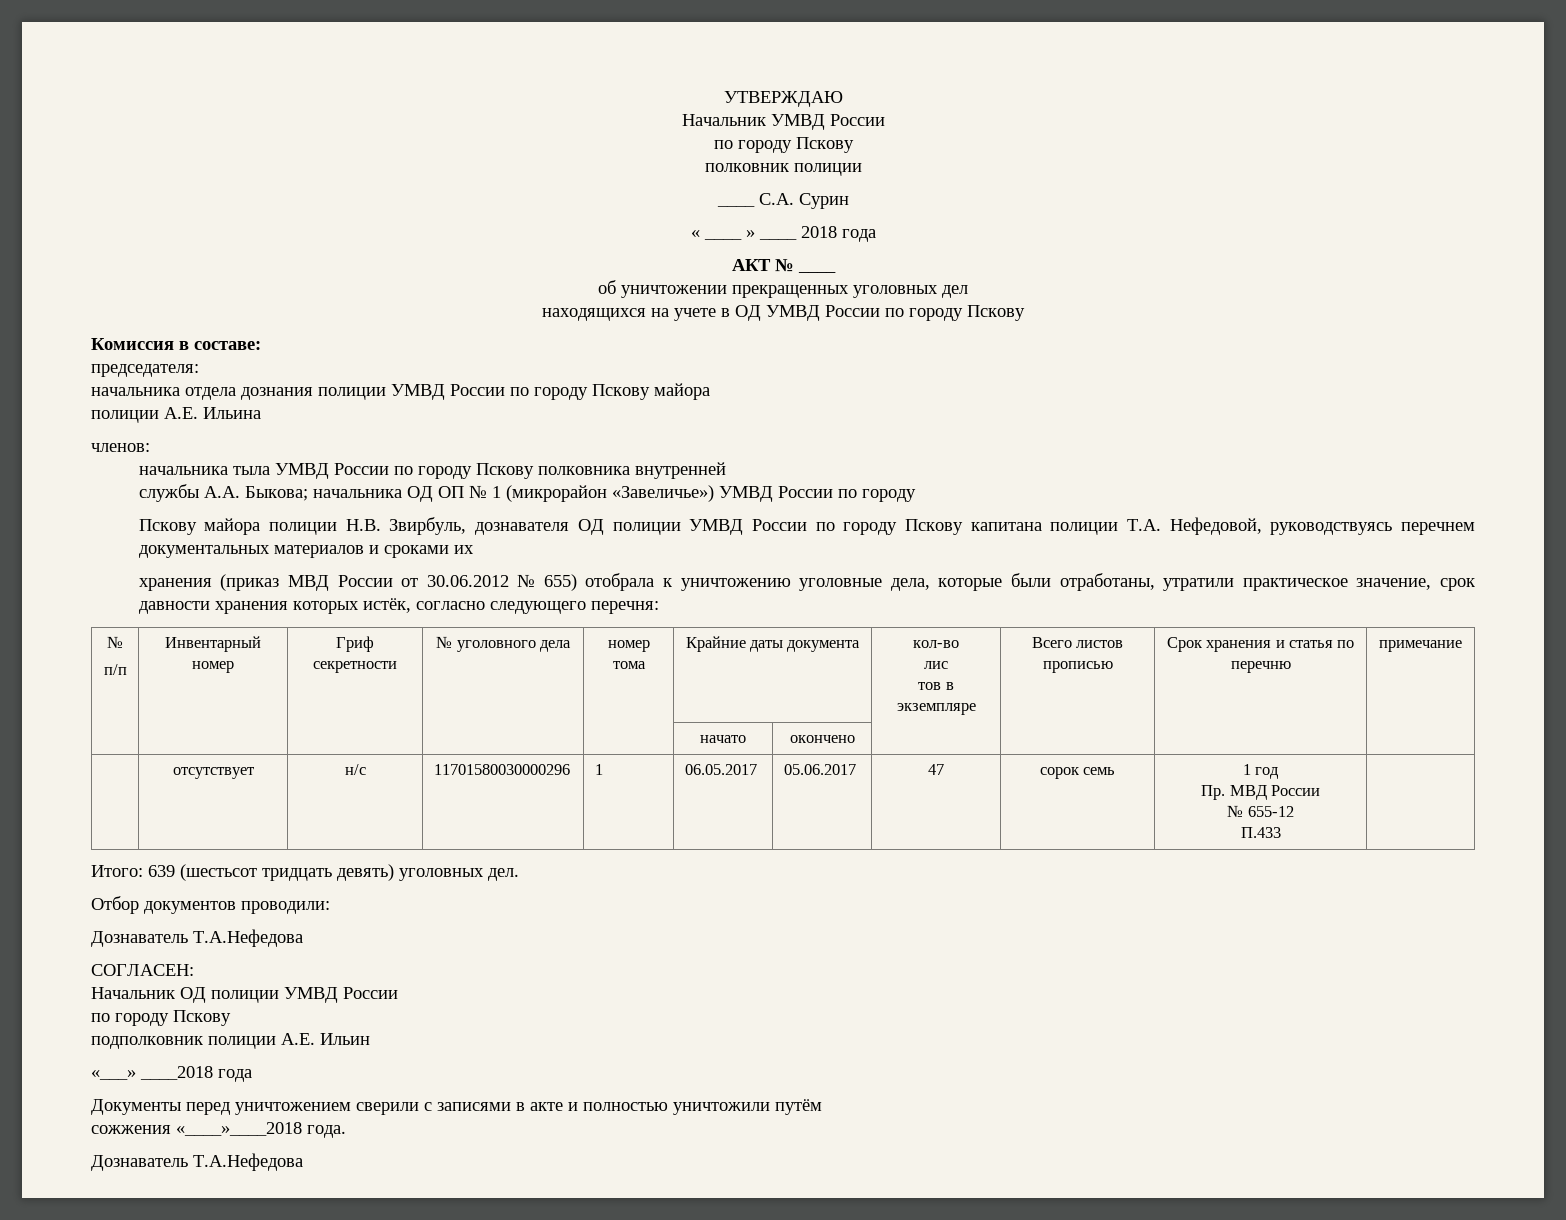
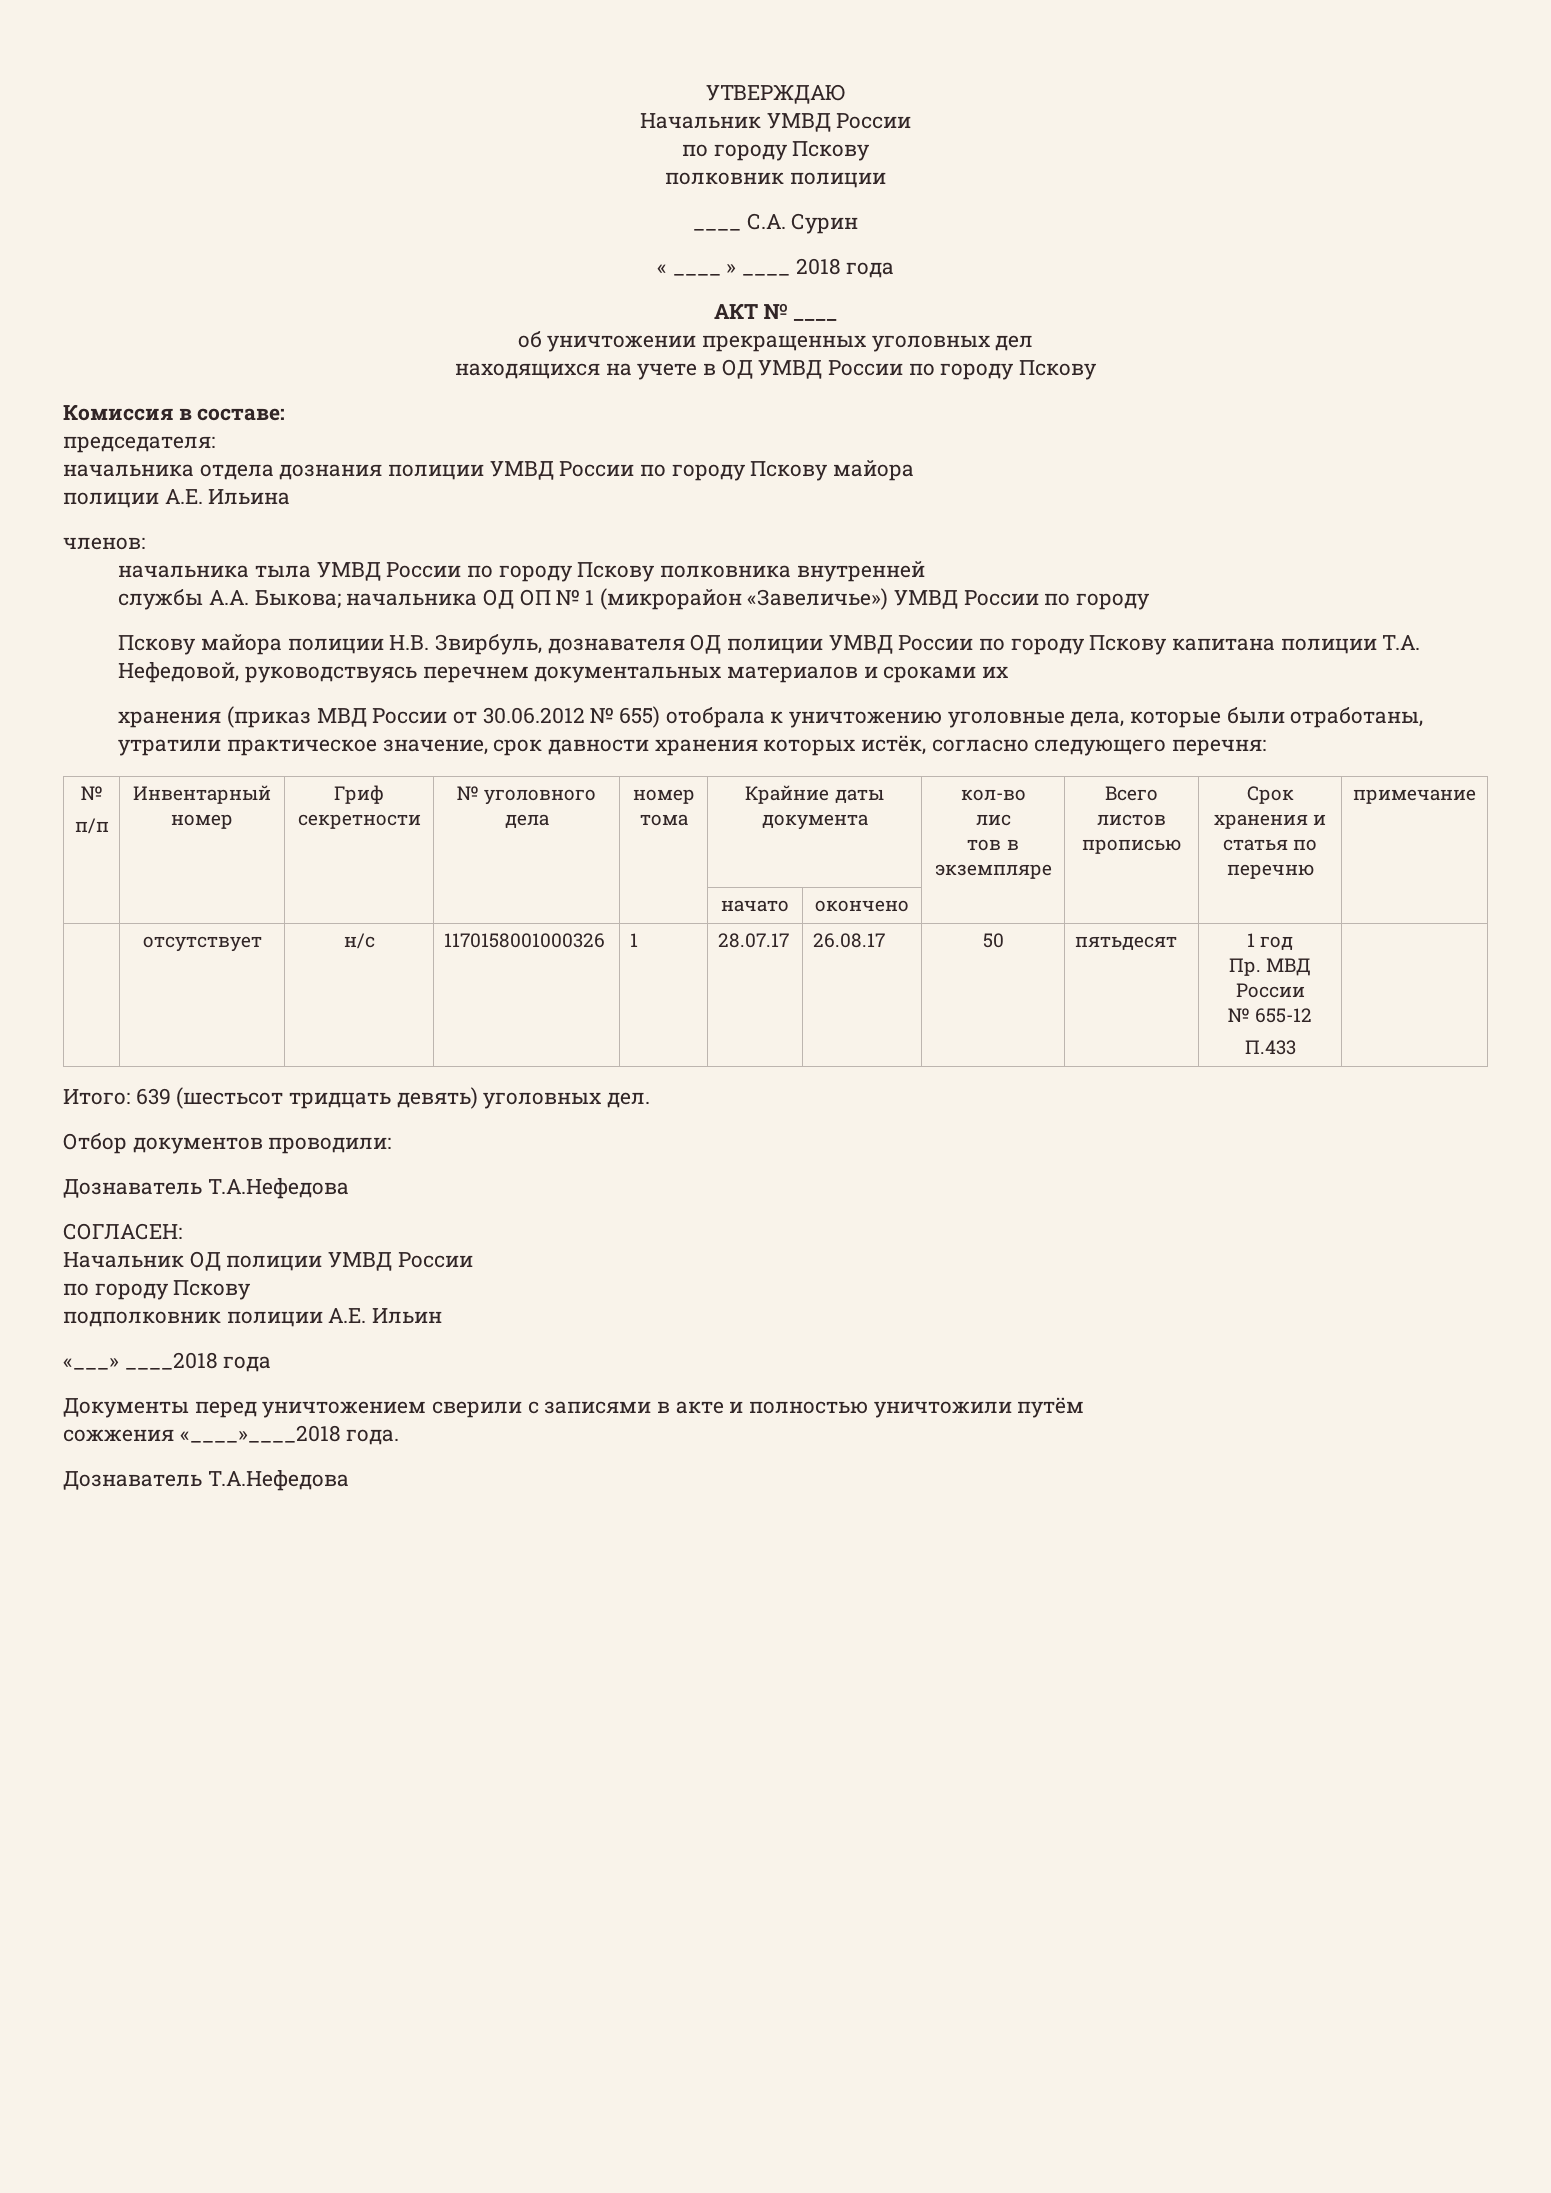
- | отсутствует | н/с | 11701580030000296 | 1 | 06.05.2017 | 05.06.2017 | 47 | сорок семь | 1 год
+ | отсутствует | н/с | 1170158001000326 | 1 | 28.07.17 | 26.08.17 | 50 | пятьдесят | 1 год

